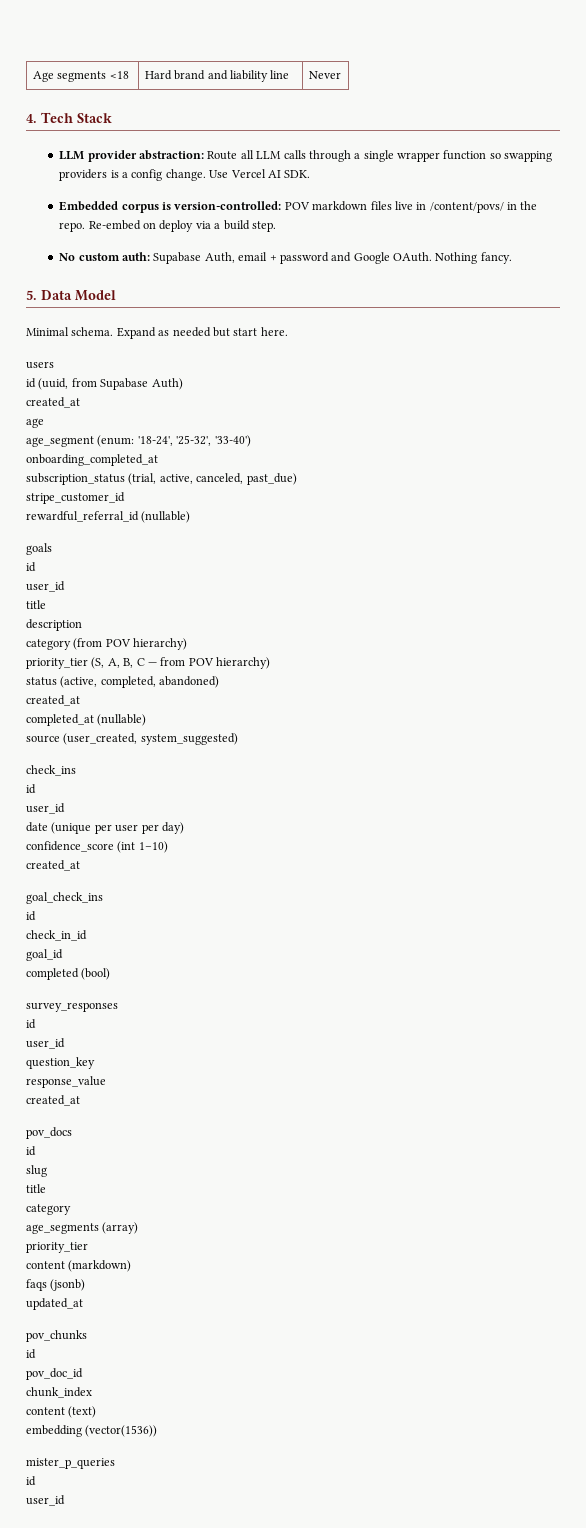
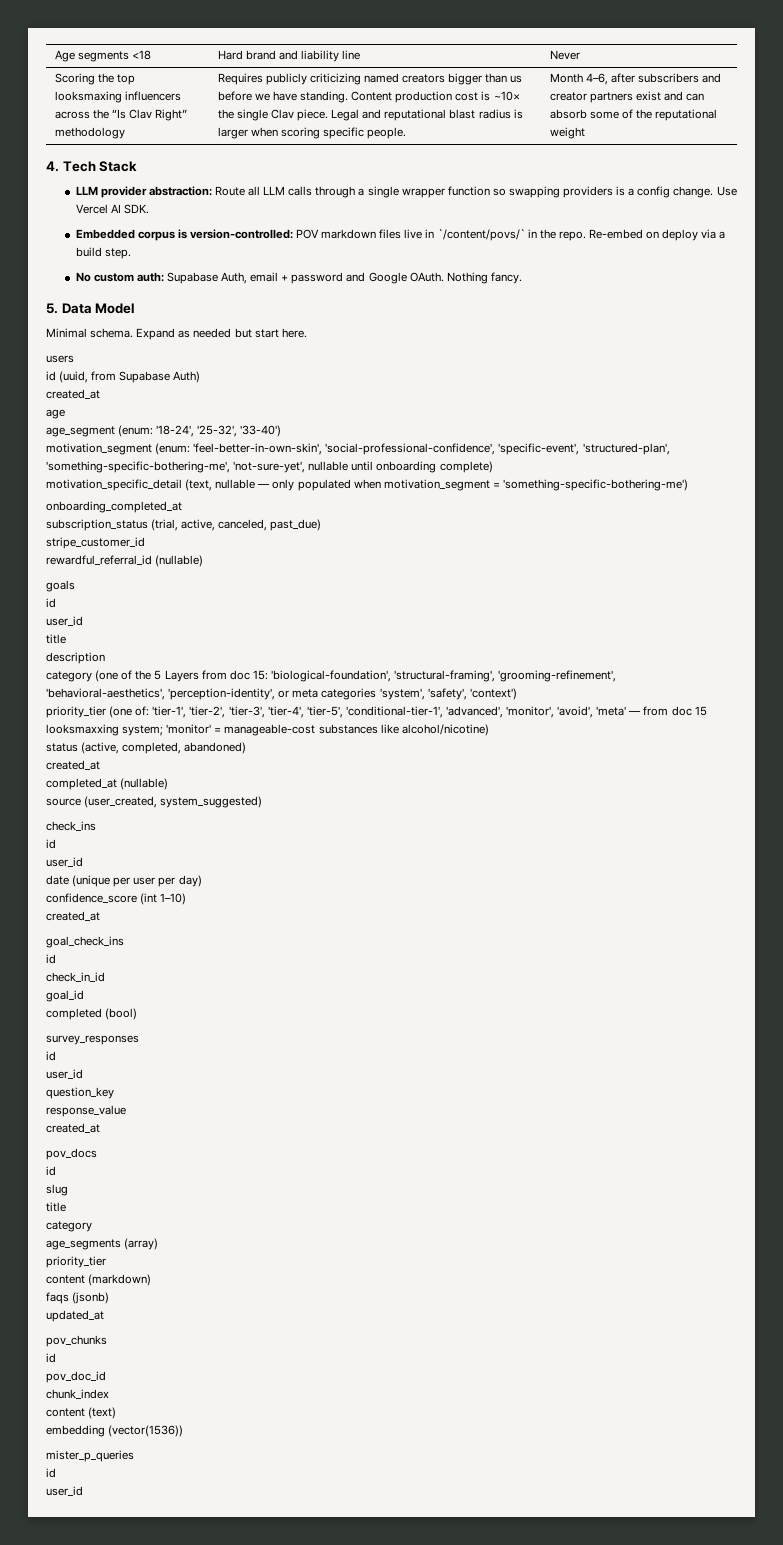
+ Scoring the top looksmaxing influencers across the “Is Clav Right” methodology | Requires publicly criticizing named creators bigger than us before we have standing. Content production cost is ~10× the single Clav piece. Legal and reputational blast radius is larger when scoring specific people. | Month 4–6, after subscribers and creator partners exist and can absorb some of the reputational weight
- Embedded corpus is version-controlled: POV markdown files live in /content/povs/ in the repo.
+ Embedded corpus is version-controlled: POV markdown files live in `/content/povs/` in the repo.
+ motivation_segment (enum: 'feel-better-in-own-skin', 'social-professional-confidence', 'specific-event', 'structured-plan', 'something-specific-bothering-me', 'not-sure-yet', nullable until onboarding complete)
+ motivation_specific_detail (text, nullable — only populated when motivation_segment = 'something-specific-bothering-me')
- category (from POV hierarchy)
- priority_tier (S, A, B, C — from POV hierarchy)
+ category (one of the 5 Layers from doc 15: 'biological-foundation', 'structural-framing', 'grooming-refinement', 'behavioral-aesthetics', 'perception-identity', or meta categories 'system', 'safety', 'context')
+ priority_tier (one of: 'tier-1', 'tier-2', 'tier-3', 'tier-4', 'tier-5', 'conditional-tier-1', 'advanced', 'monitor', 'avoid', 'meta' — from doc 15 looksmaxxing system; 'monitor' = manageable-cost substances like alcohol/nicotine)

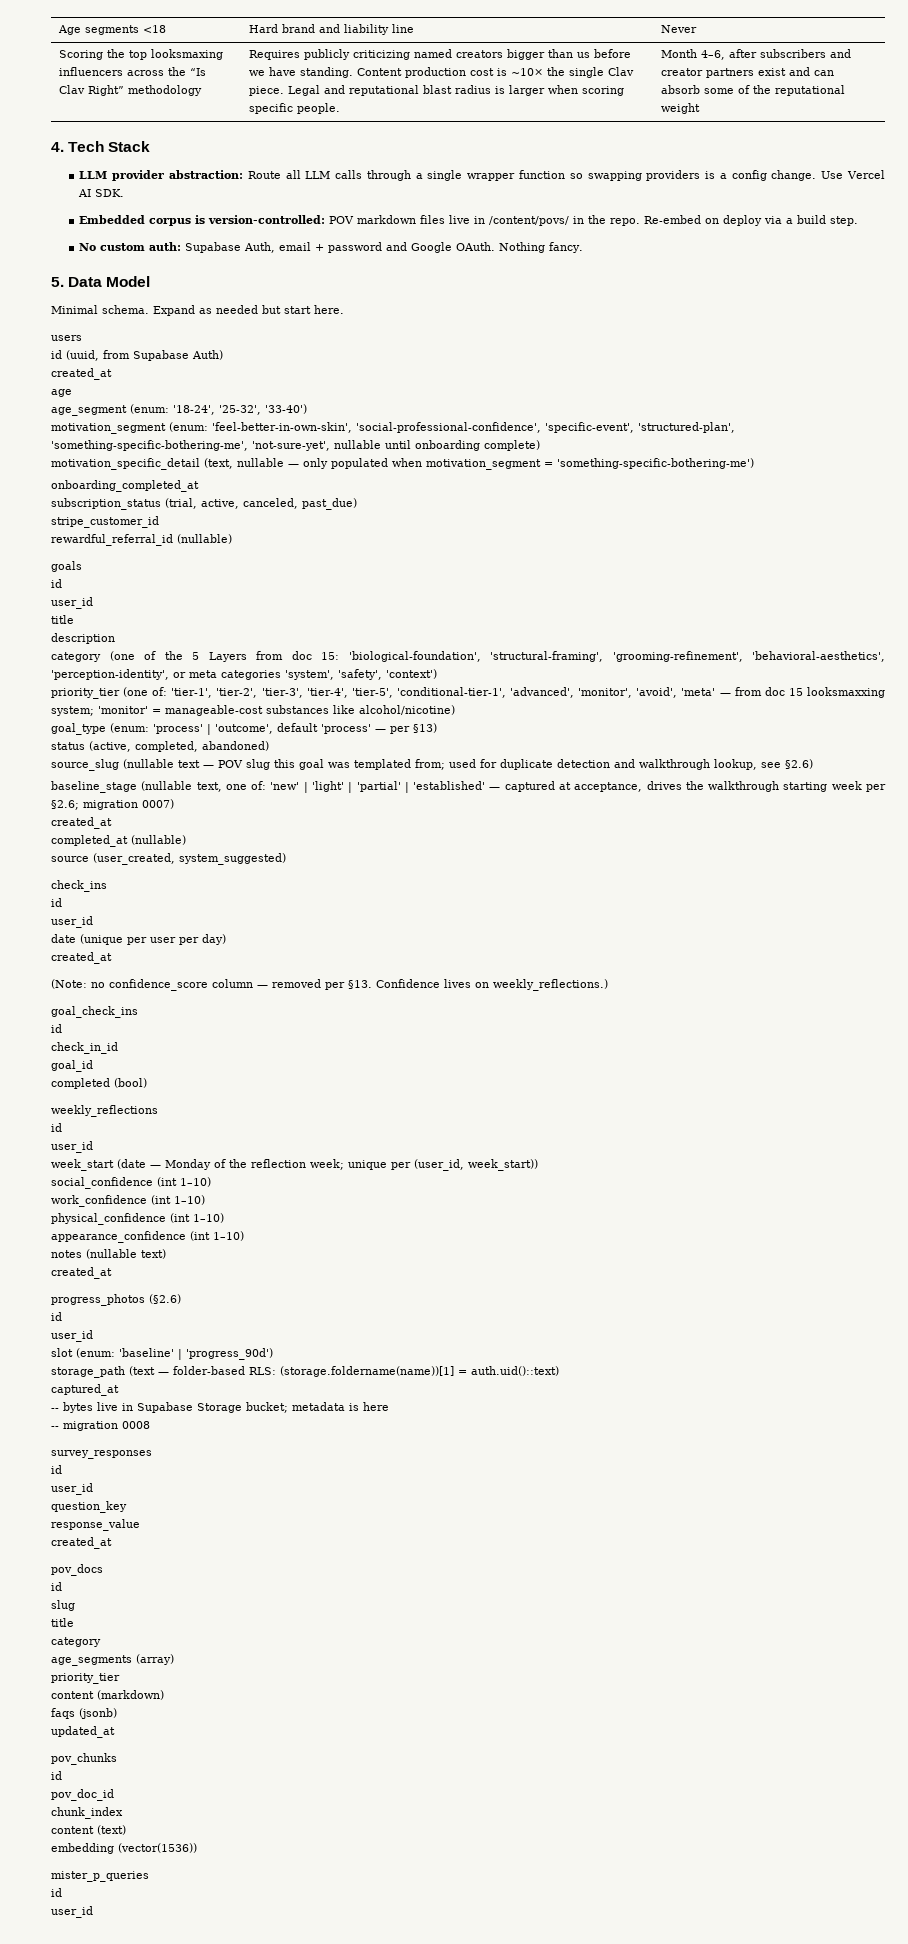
- Embedded corpus is version-controlled: POV markdown files live in `/content/povs/` in the repo.
+ Embedded corpus is version-controlled: POV markdown files live in /content/povs/ in the repo.
+ goal_type (enum: 'process' | 'outcome', default 'process' — per §13)
  status (active, completed, abandoned)
+ source_slug (nullable text — POV slug this goal was templated from; used for duplicate detection and walkthrough lookup, see §2.6)
+ baseline_stage (nullable text, one of: 'new' | 'light' | 'partial' | 'established' — captured at acceptance, drives the walkthrough starting week per §2.6; migration 0007)
  date (unique per user per day)
- confidence_score (int 1–10)
  created_at
+ (Note: no confidence_score column — removed per §13. Confidence lives on weekly_reflections.)
+ weekly_reflections
+ id
+ user_id
+ week_start (date — Monday of the reflection week; unique per (user_id, week_start))
+ social_confidence (int 1–10)
+ work_confidence (int 1–10)
+ physical_confidence (int 1–10)
+ appearance_confidence (int 1–10)
+ notes (nullable text)
+ created_at
+ progress_photos (§2.6)
+ id
+ user_id
+ slot (enum: 'baseline' | 'progress_90d')
+ storage_path (text — folder-based RLS: (storage.foldername(name))[1] = auth.uid()::text)
+ captured_at
+ -- bytes live in Supabase Storage bucket; metadata is here
+ -- migration 0008

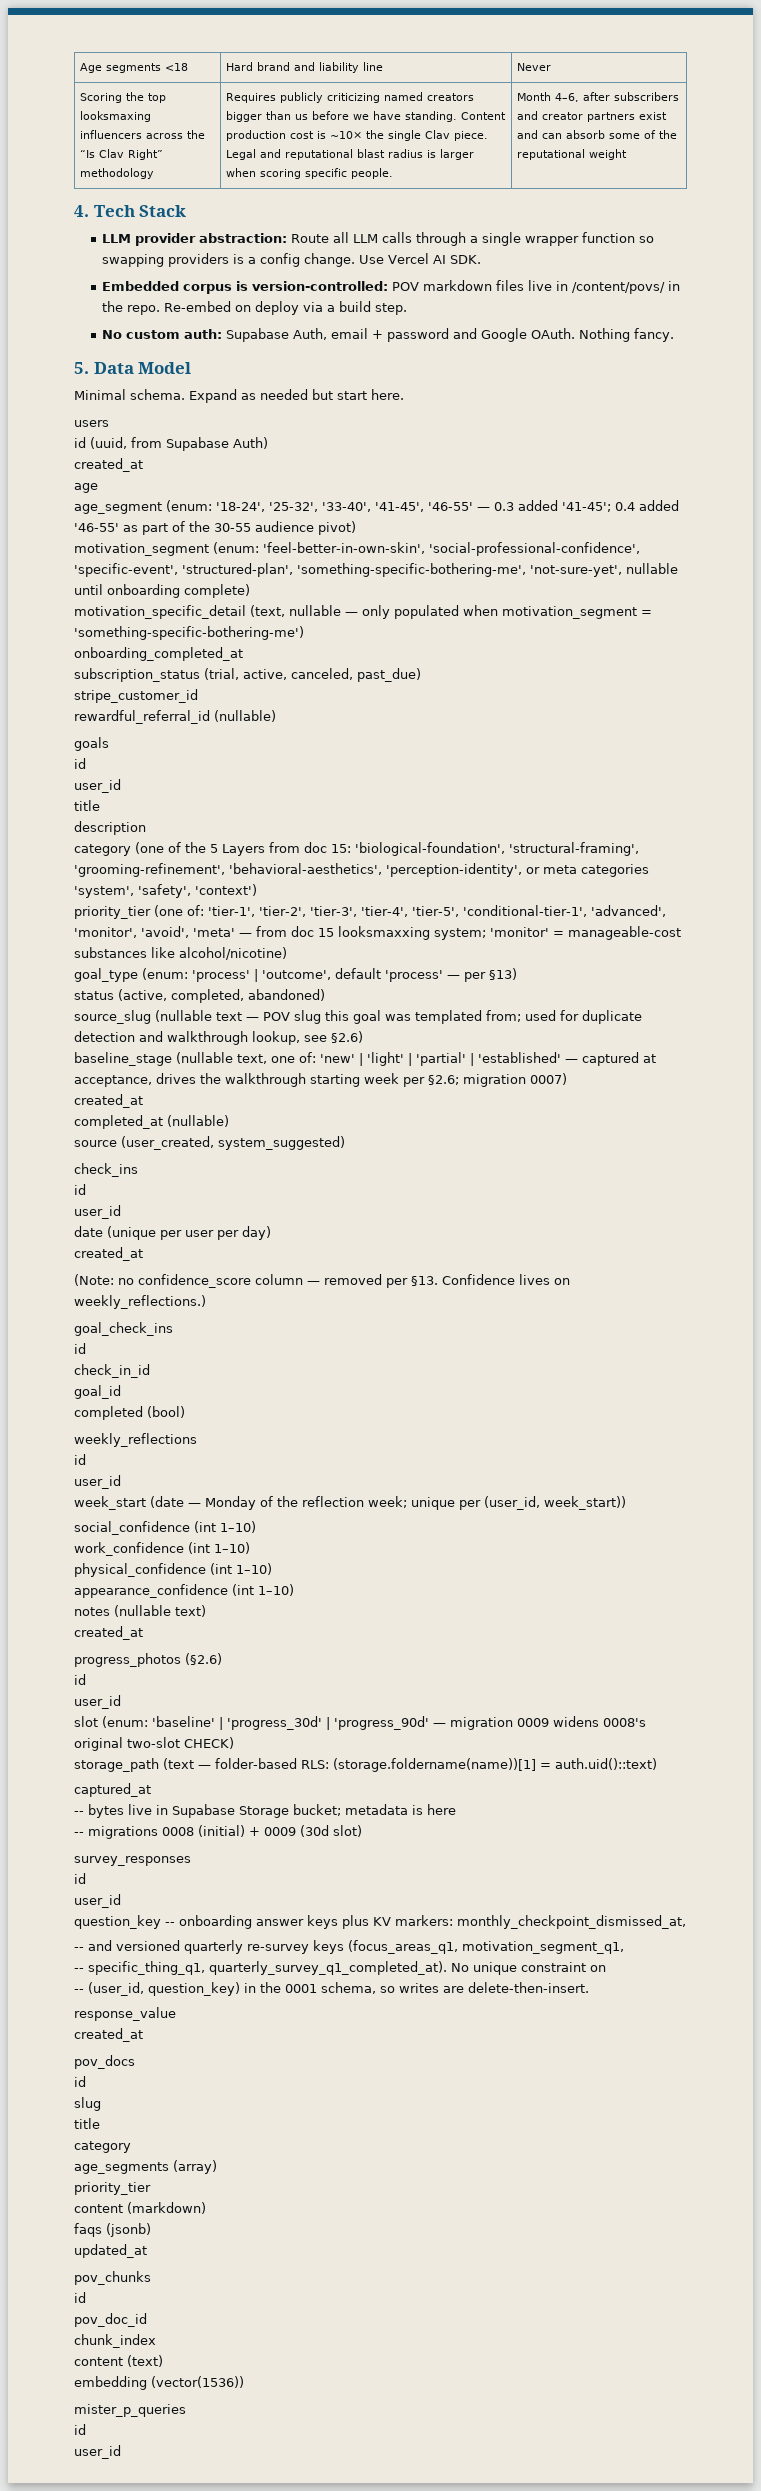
- age_segment (enum: '18-24', '25-32', '33-40')
+ age_segment (enum: '18-24', '25-32', '33-40', '41-45', '46-55' — 0.3 added '41-45'; 0.4 added '46-55' as part of the 30-55 audience pivot)
- slot (enum: 'baseline' | 'progress_90d')
+ slot (enum: 'baseline' | 'progress_30d' | 'progress_90d' — migration 0009 widens 0008's original two-slot CHECK)
- -- migration 0008
+ -- migrations 0008 (initial) + 0009 (30d slot)
- question_key
+ question_key -- onboarding answer keys plus KV markers: monthly_checkpoint_dismissed_at,
+ -- and versioned quarterly re-survey keys (focus_areas_q1, motivation_segment_q1,
+ -- specific_thing_q1, quarterly_survey_q1_completed_at). No unique constraint on
+ -- (user_id, question_key) in the 0001 schema, so writes are delete-then-insert.

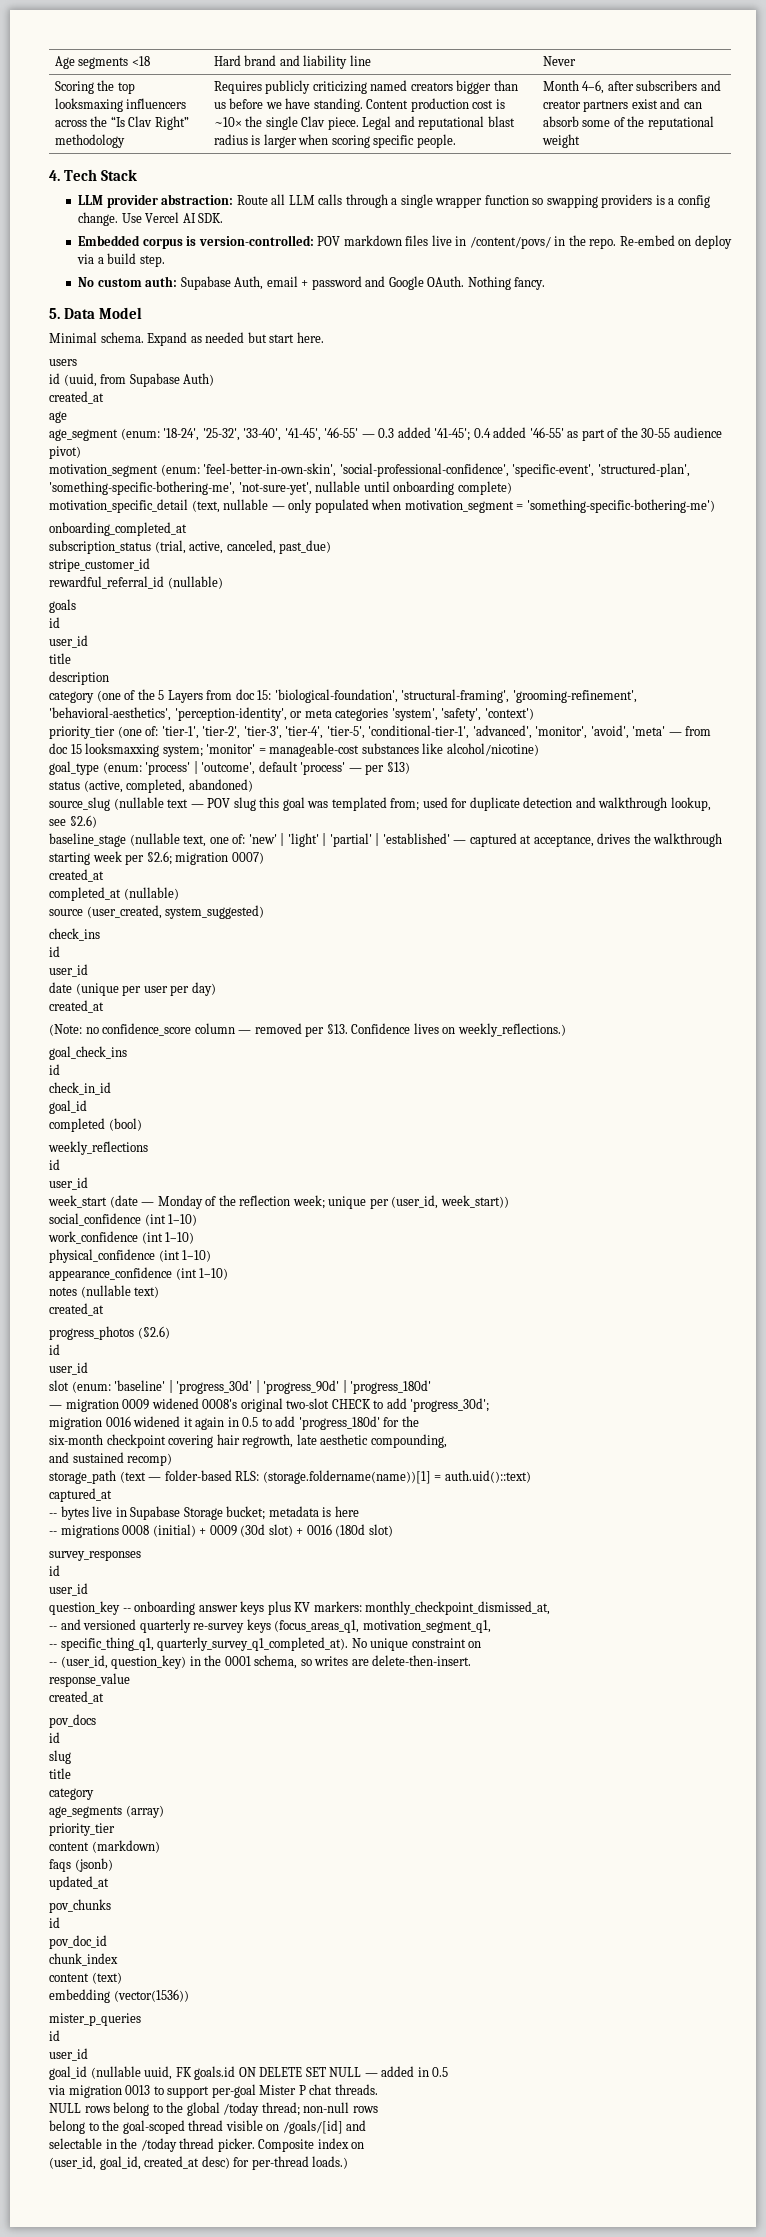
- slot (enum: 'baseline' | 'progress_30d' | 'progress_90d' — migration 0009 widens 0008's original two-slot CHECK)
+ slot (enum: 'baseline' | 'progress_30d' | 'progress_90d' | 'progress_180d'
+ — migration 0009 widened 0008's original two-slot CHECK to add 'progress_30d';
+ migration 0016 widened it again in 0.5 to add 'progress_180d' for the
+ six-month checkpoint covering hair regrowth, late aesthetic compounding,
+ and sustained recomp)
- -- migrations 0008 (initial) + 0009 (30d slot)
+ -- migrations 0008 (initial) + 0009 (30d slot) + 0016 (180d slot)
+ goal_id (nullable uuid, FK goals.id ON DELETE SET NULL — added in 0.5
+ via migration 0013 to support per-goal Mister P chat threads.
+ NULL rows belong to the global /today thread; non-null rows
+ belong to the goal-scoped thread visible on /goals/[id] and
+ selectable in the /today thread picker. Composite index on
+ (user_id, goal_id, created_at desc) for per-thread loads.)

